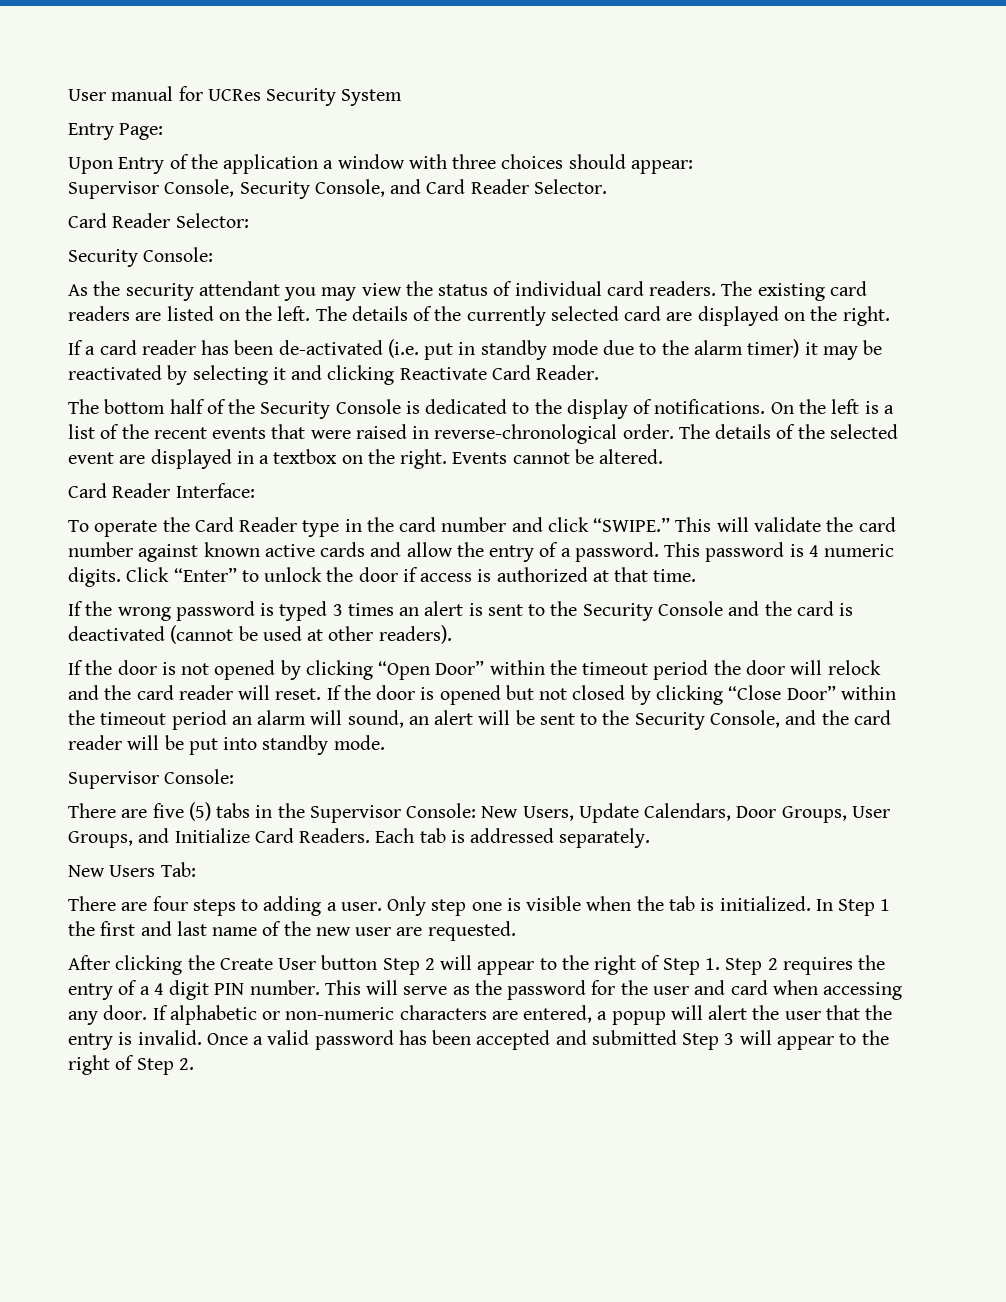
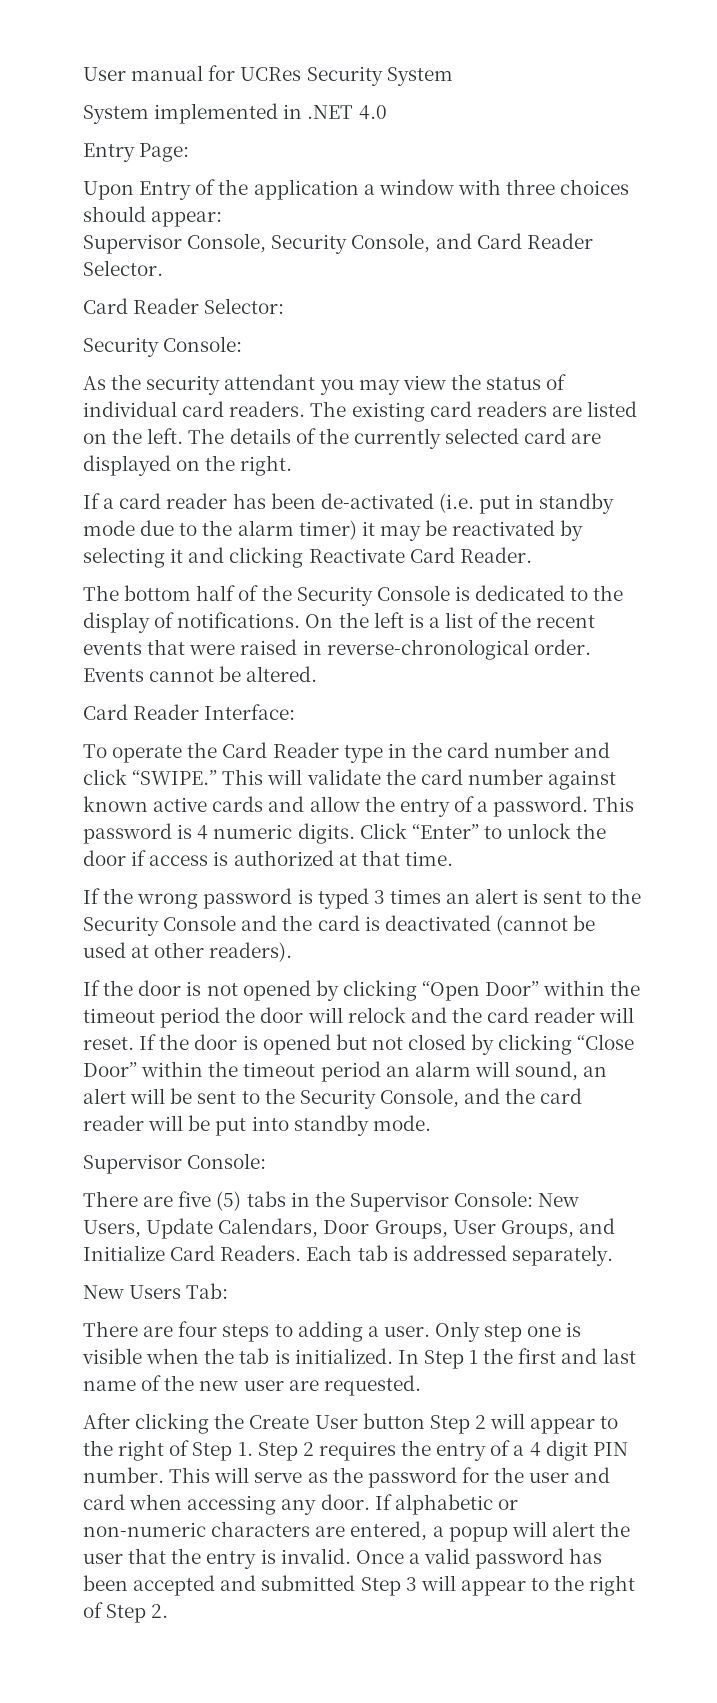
+ System implemented in .NET 4.0
- The details of the selected event are displayed in a textbox on the right.

